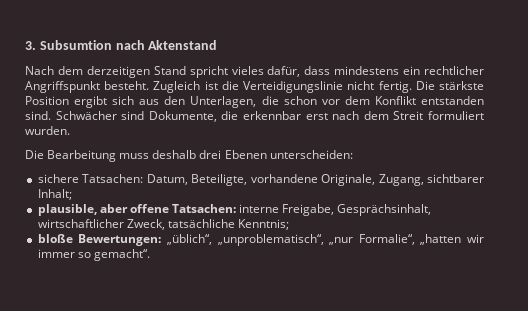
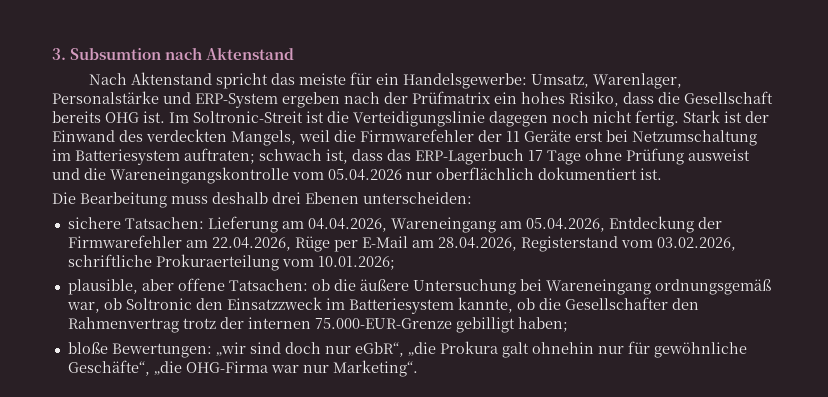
- Nach dem derzeitigen Stand spricht vieles dafür, dass mindestens ein rechtlicher Angriffspunkt besteht. Zugleich ist die Verteidigungslinie nicht fertig. Die stärkste Position ergibt sich aus den Unterlagen, die schon vor dem Konflikt entstanden sind. Schwächer sind Dokumente, die erkennbar erst nach dem Streit formuliert wurden.
+ Nach Aktenstand spricht das meiste für ein Handelsgewerbe: Umsatz, Warenlager, Personalstärke und ERP-System ergeben nach der Prüfmatrix ein hohes Risiko, dass die Gesellschaft bereits OHG ist. Im Soltronic-Streit ist die Verteidigungslinie dagegen noch nicht fertig. Stark ist der Einwand des verdeckten Mangels, weil die Firmwarefehler der 11 Geräte erst bei Netzumschaltung im Batteriesystem auftraten; schwach ist, dass das ERP-Lagerbuch 17 Tage ohne Prüfung ausweist und die Wareneingangskontrolle vom 05.04.2026 nur oberflächlich dokumentiert ist.
- sichere Tatsachen: Datum, Beteiligte, vorhandene Originale, Zugang, sichtbarer Inhalt;
- plausible, aber offene Tatsachen: interne Freigabe, Gesprächsinhalt, wirtschaftlicher Zweck, tatsächliche Kenntnis;
- bloße Bewertungen: „üblich“, „unproblematisch“, „nur Formalie“, „hatten wir immer so gemacht“.
+ sichere Tatsachen: Lieferung am 04.04.2026, Wareneingang am 05.04.2026, Entdeckung der Firmwarefehler am 22.04.2026, Rüge per E-Mail am 28.04.2026, Registerstand vom 03.02.2026, schriftliche Prokuraerteilung vom 10.01.2026;
+ plausible, aber offene Tatsachen: ob die äußere Untersuchung bei Wareneingang ordnungsgemäß war, ob Soltronic den Einsatzzweck im Batteriesystem kannte, ob die Gesellschafter den Rahmenvertrag trotz der internen 75.000-EUR-Grenze gebilligt haben;
+ bloße Bewertungen: „wir sind doch nur eGbR“, „die Prokura galt ohnehin nur für gewöhnliche Geschäfte“, „die OHG-Firma war nur Marketing“.

